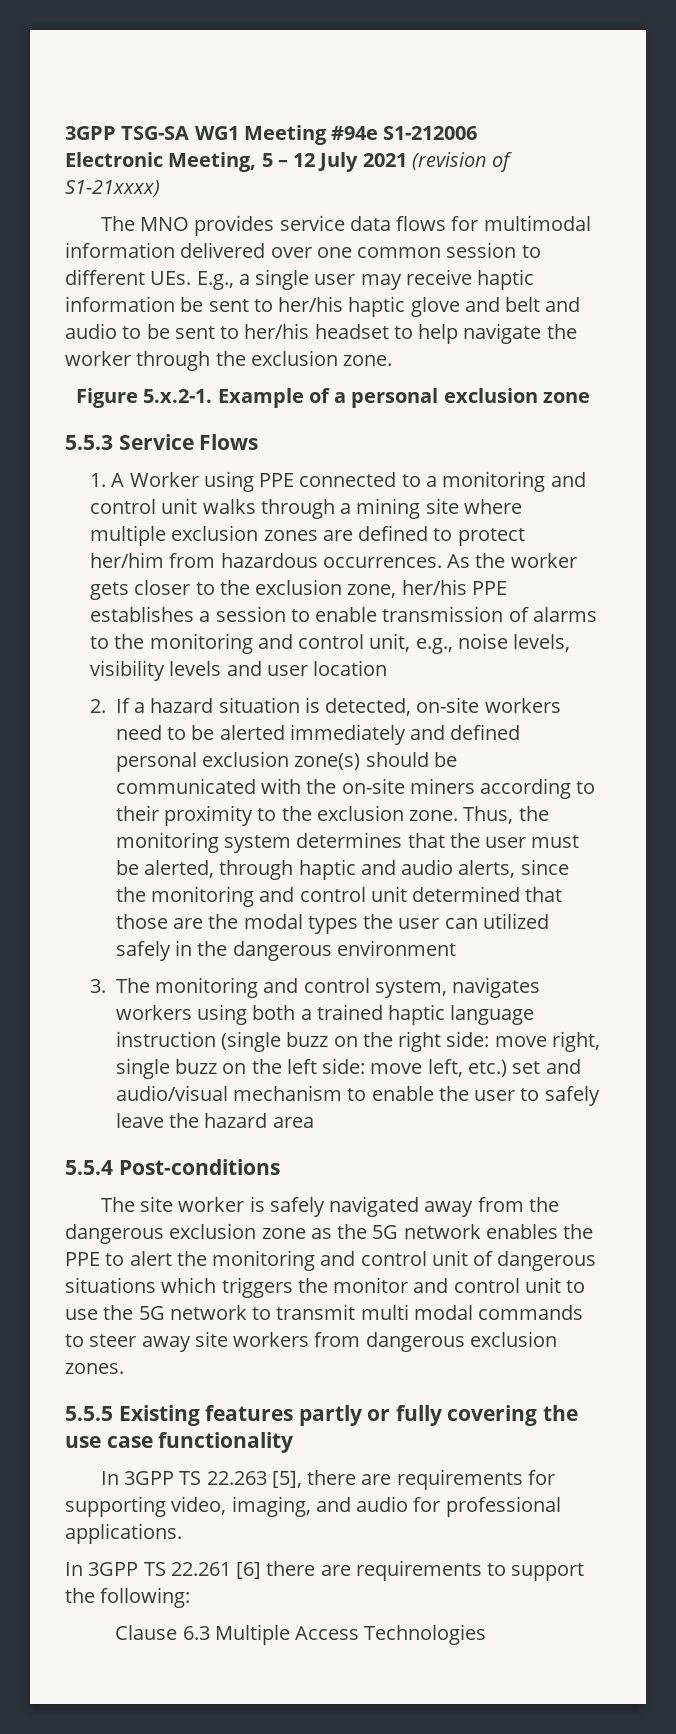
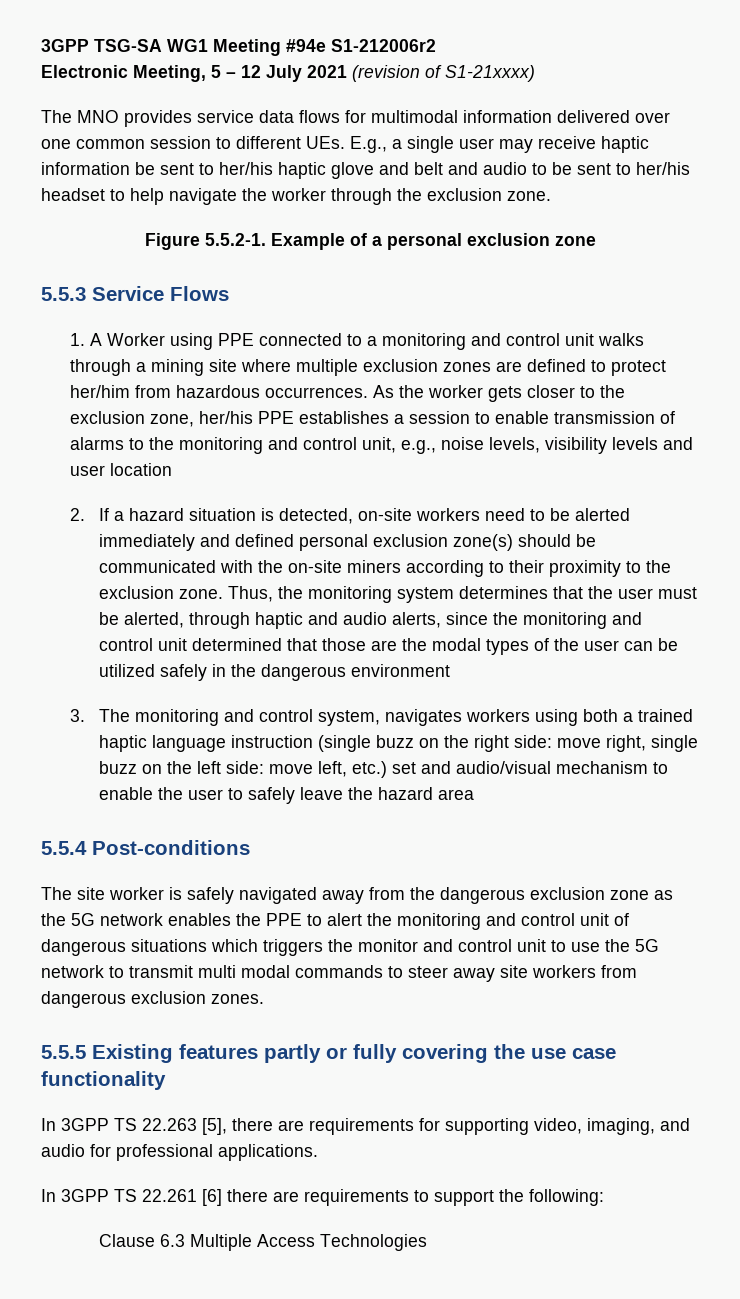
- 3GPP TSG-SA WG1 Meeting #94e S1-212006
+ 3GPP TSG-SA WG1 Meeting #94e S1-212006r2
- Figure 5.x.2-1. Example of a personal exclusion zone
+ Figure 5.5.2-1. Example of a personal exclusion zone
- Thus, the monitoring system determines that the user must be alerted, through haptic and audio alerts, since the monitoring and control unit determined that those are the modal types the user can utilized safely in the dangerous environment
+ Thus, the monitoring system determines that the user must be alerted, through haptic and audio alerts, since the monitoring and control unit determined that those are the modal types of the user can be utilized safely in the dangerous environment

